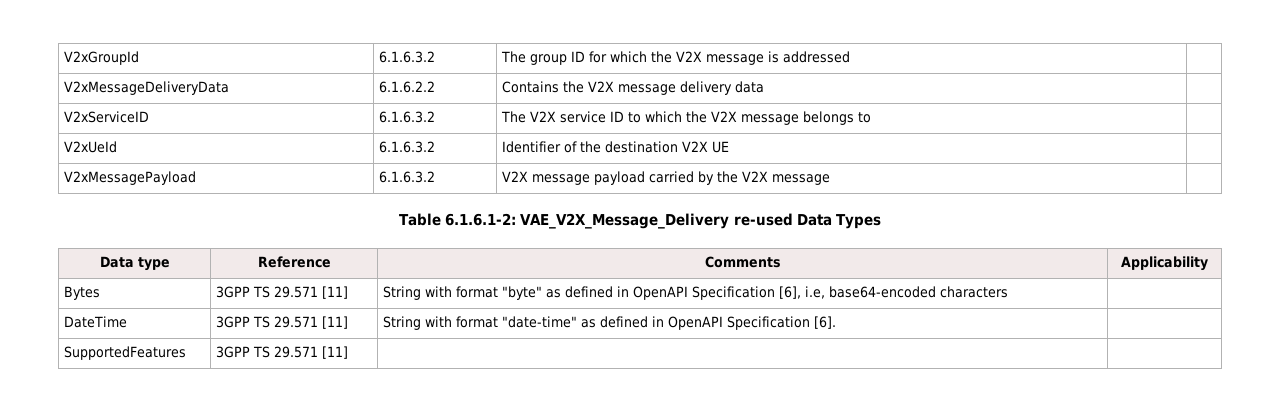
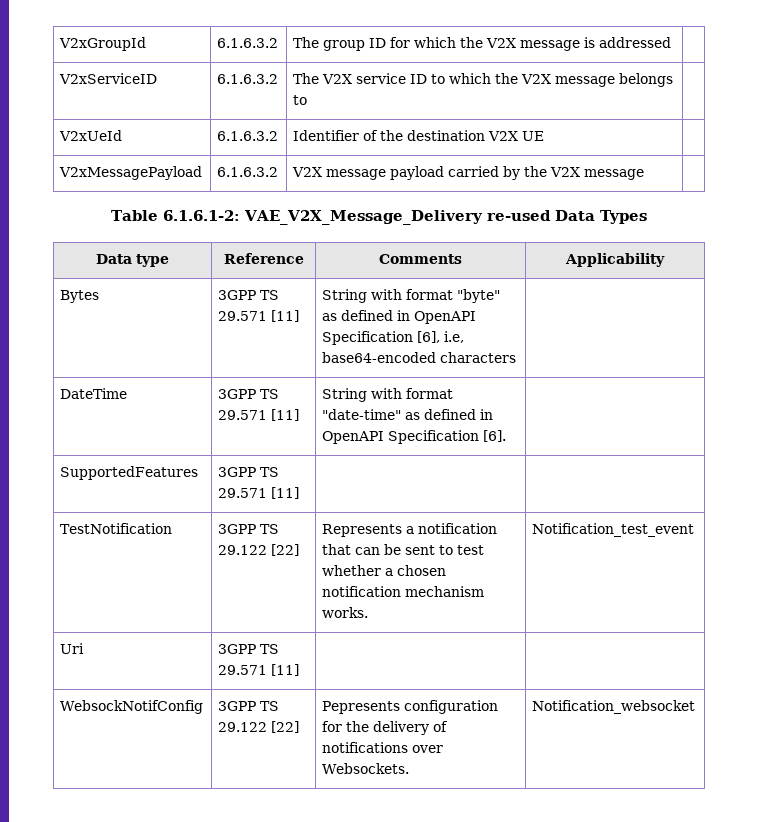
- V2xMessageDeliveryData | 6.1.6.2.2 | Contains the V2X message delivery data |
+ TestNotification | 3GPP TS 29.122 [22] | Represents a notification that can be sent to test whether a chosen notification mechanism works. | Notification_test_event
+ Uri | 3GPP TS 29.571 [11] | |
+ WebsockNotifConfig | 3GPP TS 29.122 [22] | Pepresents configuration for the delivery of notifications over Websockets. | Notification_websocket

